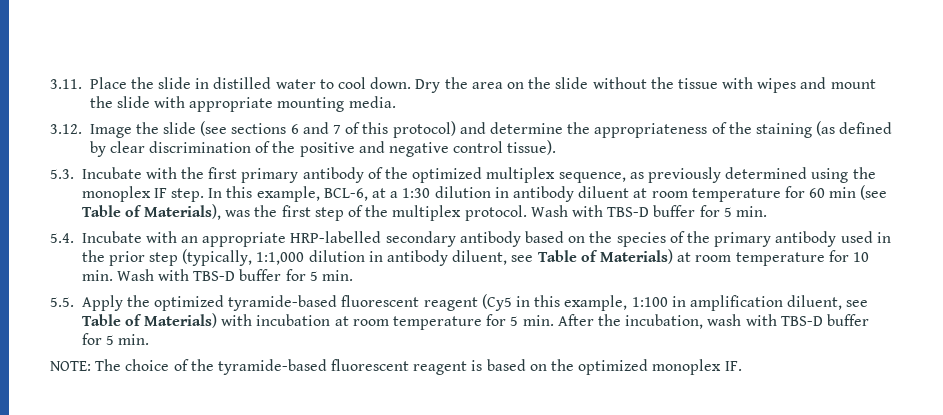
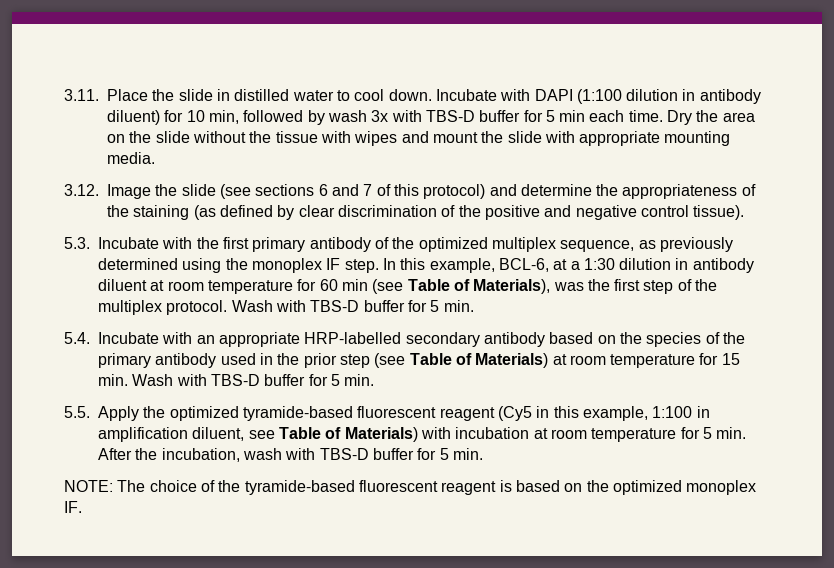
+ Incubate with DAPI (1:100 dilution in antibody diluent) for 10 min, followed by wash 3x with TBS-D buffer for 5 min each time.
- 5.4. Incubate with an appropriate HRP-labelled secondary antibody based on the species of the primary antibody used in the prior step (typically, 1:1,000 dilution in antibody diluent, see Table of Materials) at room temperature for 10 min. Wash with TBS-D buffer for 5 min.
+ 5.4. Incubate with an appropriate HRP-labelled secondary antibody based on the species of the primary antibody used in the prior step (see Table of Materials) at room temperature for 15 min. Wash with TBS-D buffer for 5 min.

